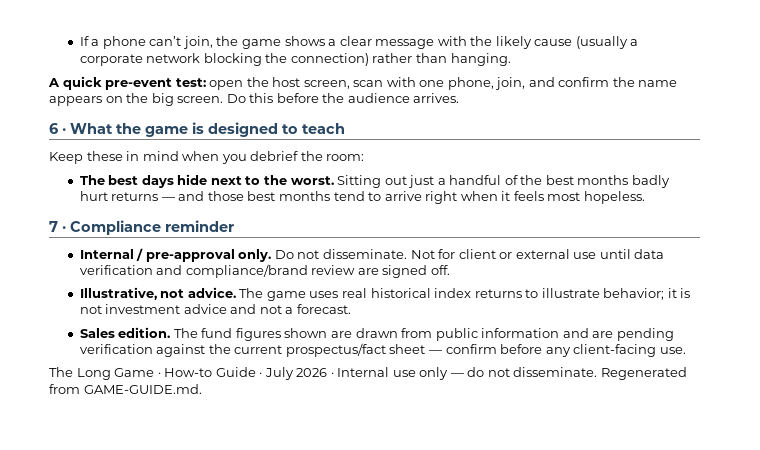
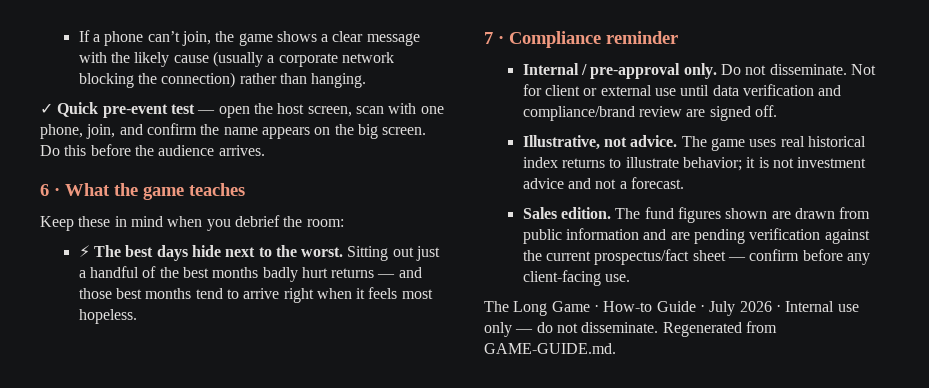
- A quick pre-event test: open the host screen, scan with one phone, join, and confirm the name appears on the big screen.
+ ✓ Quick pre-event test — open the host screen, scan with one phone, join, and confirm the name appears on the big screen.
- 6 · What the game is designed to teach
+ 6 · What the game teaches
- The best days hide next to the worst.
+ ⚡ The best days hide next to the worst.

